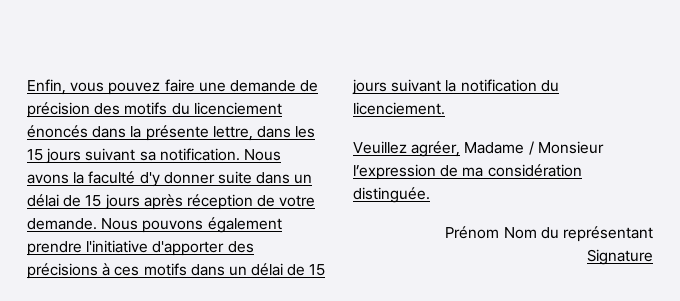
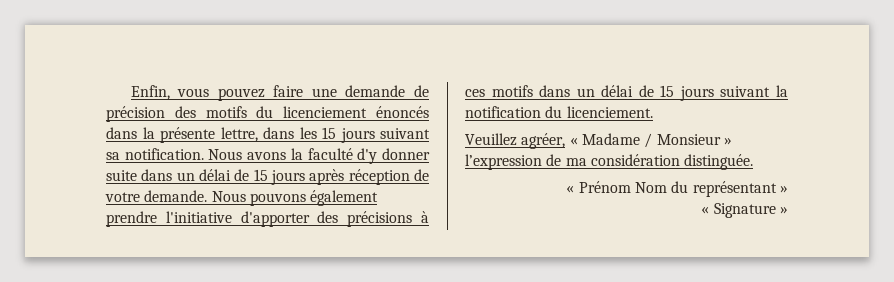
- Veuillez agréer, Madame / Monsieur l’expression de ma considération distinguée.
+ Veuillez agréer, « Madame / Monsieur » l’expression de ma considération distinguée.
- Prénom Nom du représentant
- Signature
+ « Prénom Nom du représentant »
+ « Signature »

